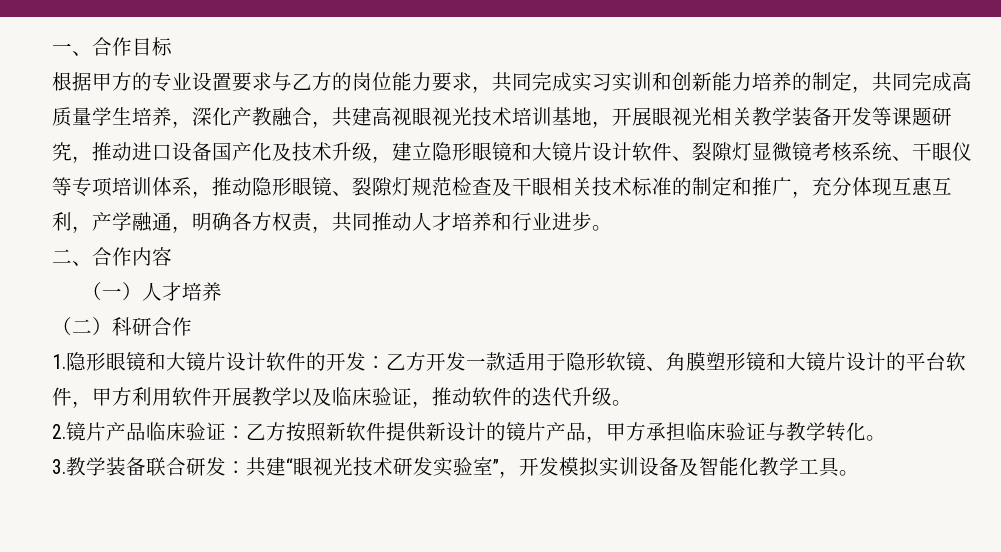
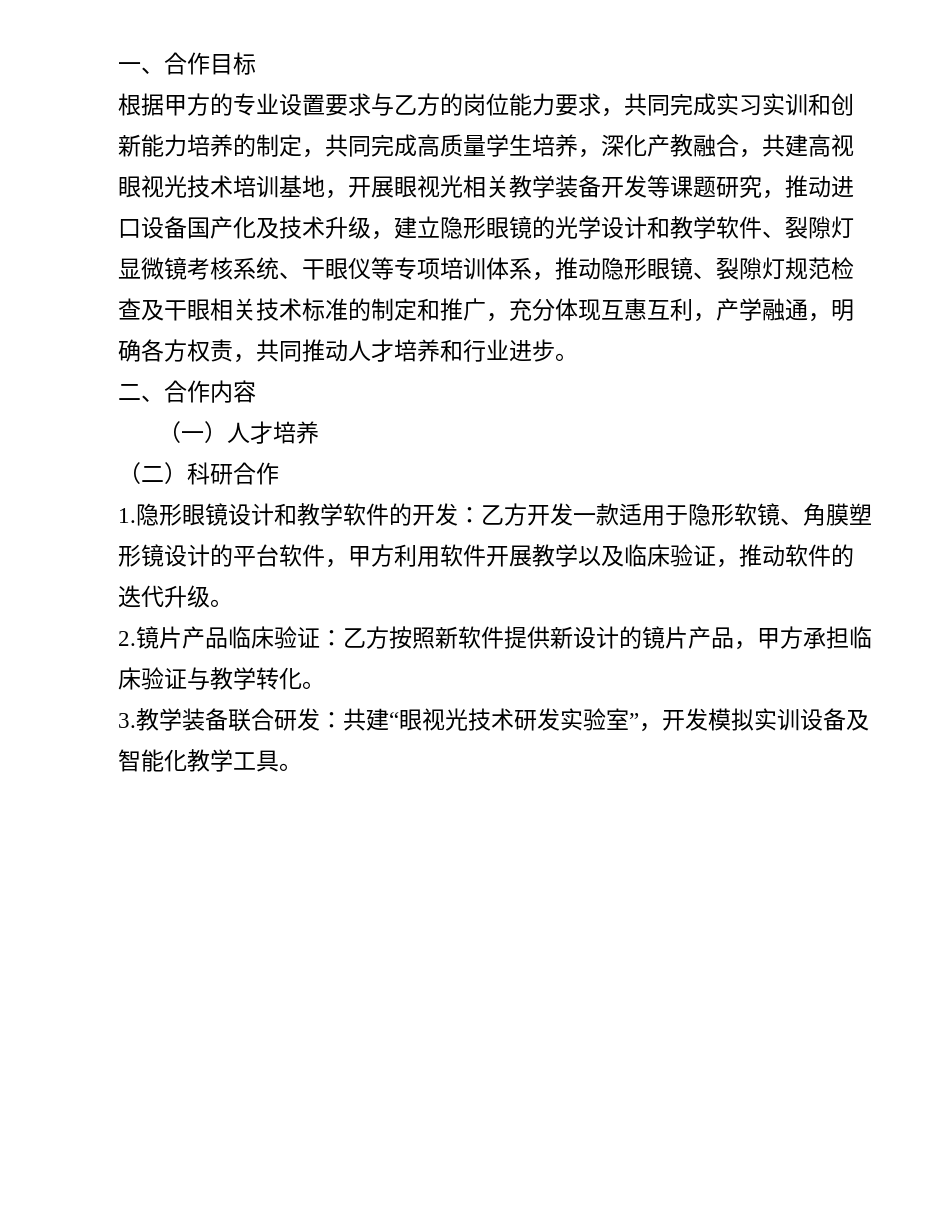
- 根据甲方的专业设置要求与乙方的岗位能力要求，共同完成实习实训和创新能力培养的制定，共同完成高质量学生培养，深化产教融合，共建高视眼视光技术培训基地，开展眼视光相关教学装备开发等课题研究，推动进口设备国产化及技术升级，建立隐形眼镜和大镜片设计软件、裂隙灯显微镜考核系统、干眼仪等专项培训体系，推动隐形眼镜、裂隙灯规范检查及干眼相关技术标准的制定和推广，充分体现互惠互利，产学融通，明确各方权责，共同推动人才培养和行业进步。
+ 根据甲方的专业设置要求与乙方的岗位能力要求，共同完成实习实训和创新能力培养的制定，共同完成高质量学生培养，深化产教融合，共建高视眼视光技术培训基地，开展眼视光相关教学装备开发等课题研究，推动进口设备国产化及技术升级，建立隐形眼镜的光学设计和教学软件、裂隙灯显微镜考核系统、干眼仪等专项培训体系，推动隐形眼镜、裂隙灯规范检查及干眼相关技术标准的制定和推广，充分体现互惠互利，产学融通，明确各方权责，共同推动人才培养和行业进步。
- 1.隐形眼镜和大镜片设计软件的开发：乙方开发一款适用于隐形软镜、角膜塑形镜和大镜片设计的平台软件，甲方利用软件开展教学以及临床验证，推动软件的迭代升级。
+ 1.隐形眼镜设计和教学软件的开发：乙方开发一款适用于隐形软镜、角膜塑形镜设计的平台软件，甲方利用软件开展教学以及临床验证，推动软件的迭代升级。

